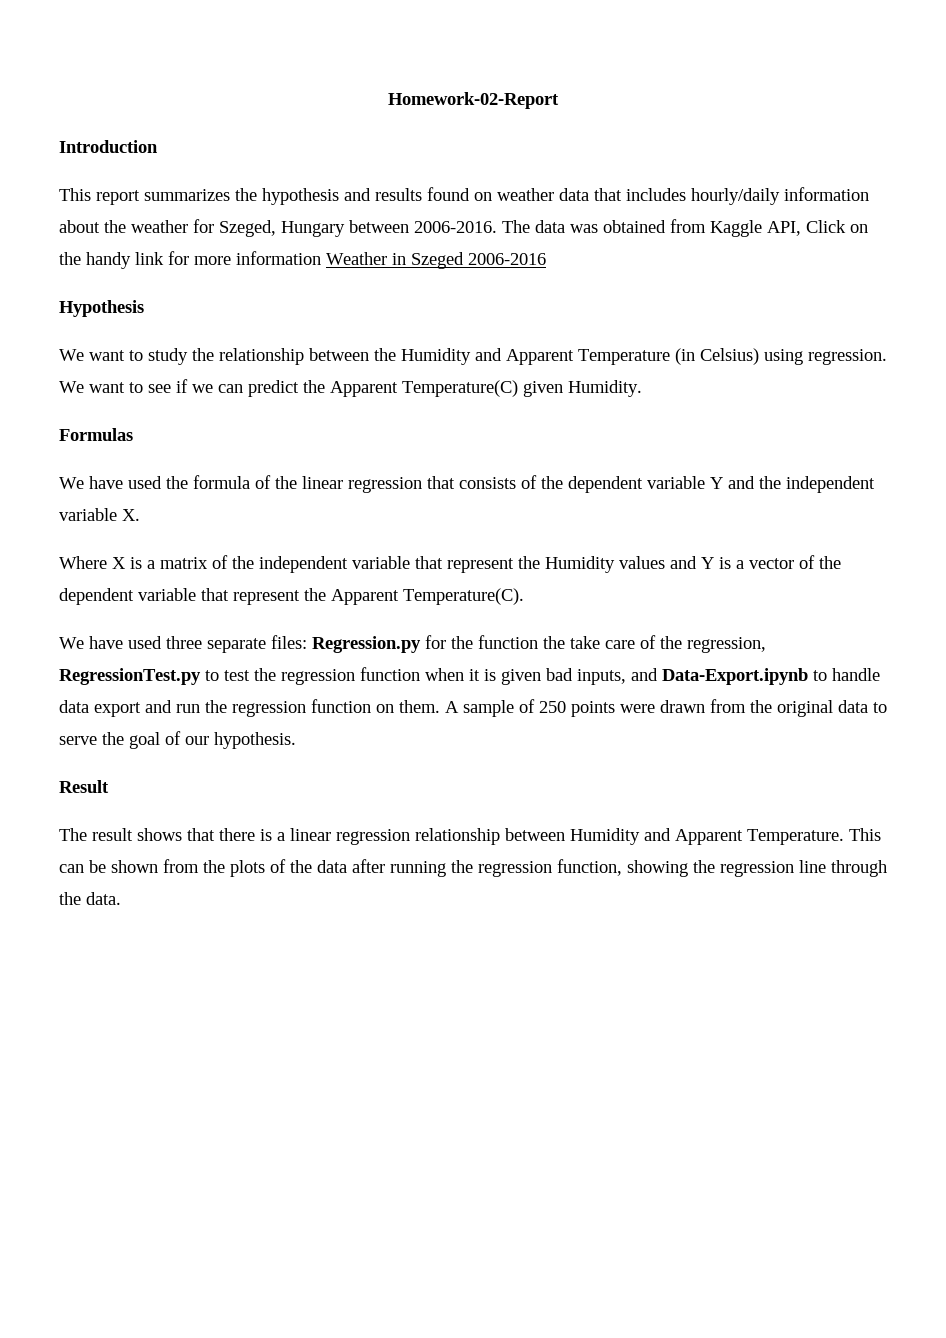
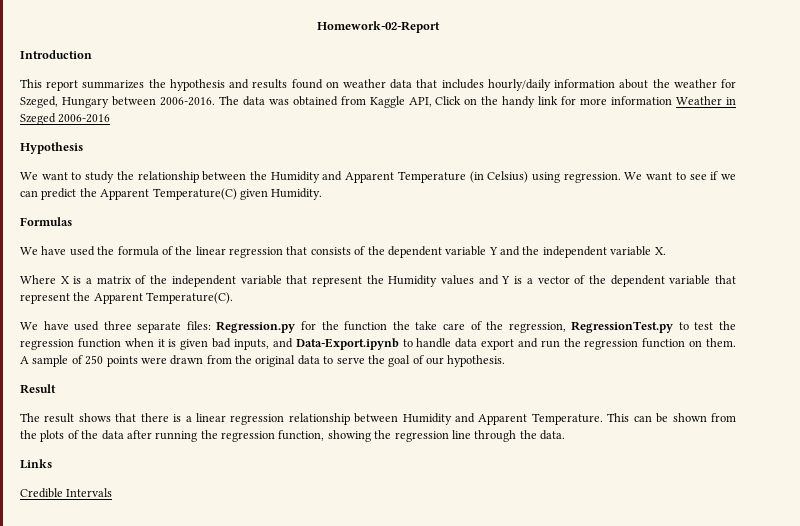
+ Links
+ Credible Intervals

